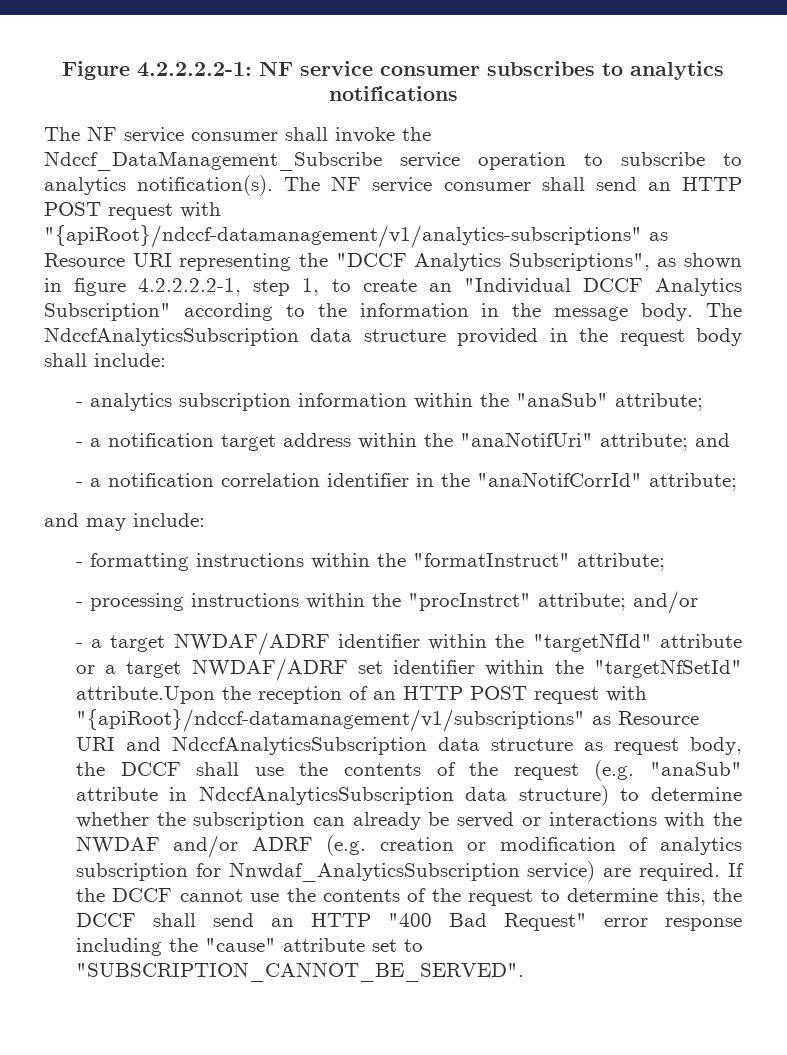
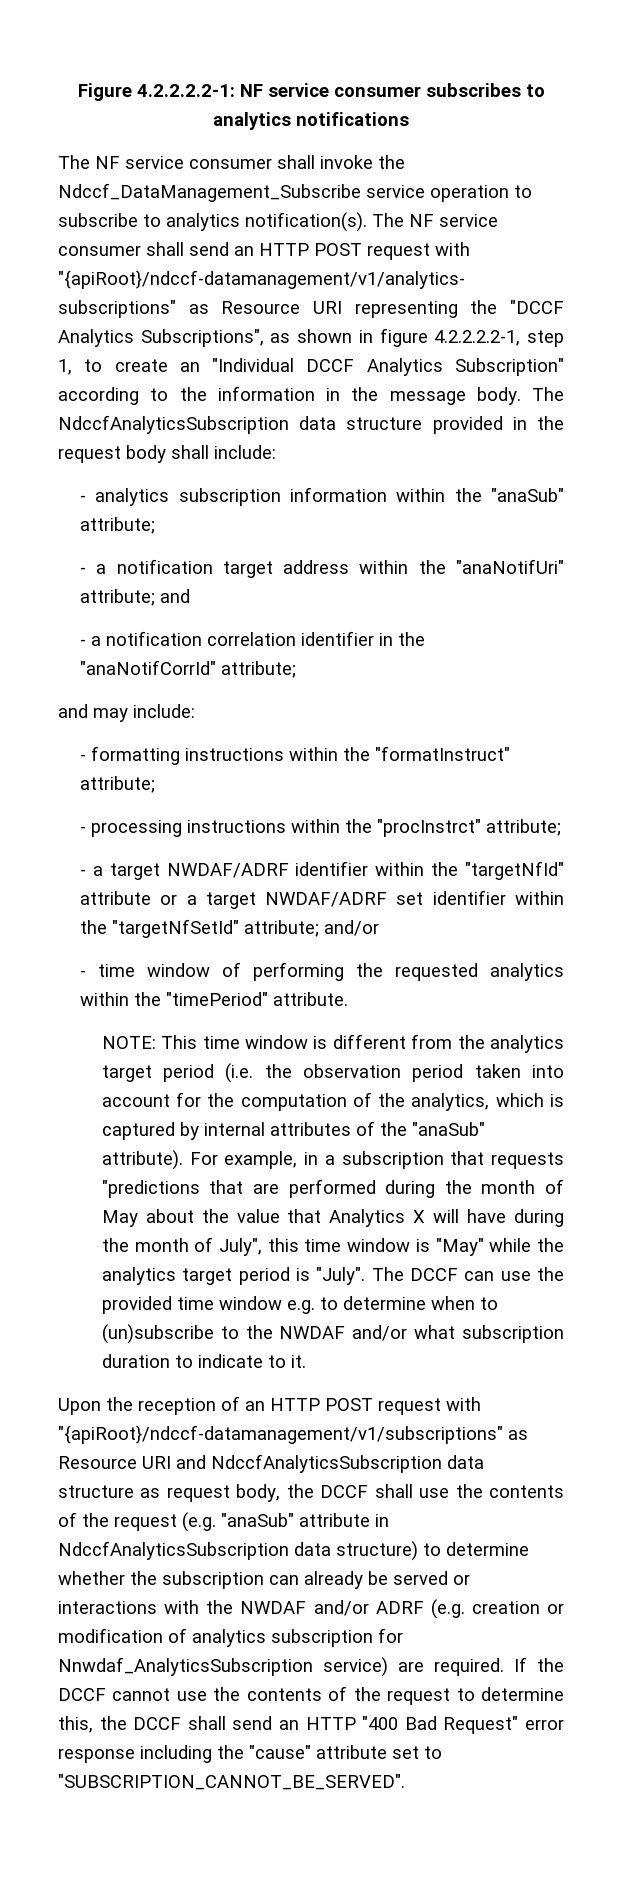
- - processing instructions within the "procInstrct" attribute; and/or
+ - processing instructions within the "procInstrct" attribute;
- - a target NWDAF/ADRF identifier within the "targetNfId" attribute or a target NWDAF/ADRF set identifier within the "targetNfSetId" attribute.Upon the reception of an HTTP POST request with "{apiRoot}/ndccf-datamanagement/v1/subscriptions" as Resource URI and NdccfAnalyticsSubscription data structure as request body, the DCCF shall use the contents of the request (e.g. "anaSub" attribute in NdccfAnalyticsSubscription data structure) to determine whether the subscription can already be served or interactions with the NWDAF and/or ADRF (e.g. creation or modification of analytics subscription for Nnwdaf_AnalyticsSubscription service) are required.
+ - a target NWDAF/ADRF identifier within the "targetNfId" attribute or a target NWDAF/ADRF set identifier within the "targetNfSetId" attribute; and/or
+ - time window of performing the requested analytics within the "timePeriod" attribute.
+ NOTE: This time window is different from the analytics target period (i.e. the observation period taken into account for the computation of the analytics, which is captured by internal attributes of the "anaSub" attribute). For example, in a subscription that requests "predictions that are performed during the month of May about the value that Analytics X will have during the month of July", this time window is "May" while the analytics target period is "July". The DCCF can use the provided time window e.g. to determine when to (un)subscribe to the NWDAF and/or what subscription duration to indicate to it.
+ Upon the reception of an HTTP POST request with "{apiRoot}/ndccf-datamanagement/v1/subscriptions" as Resource URI and NdccfAnalyticsSubscription data structure as request body, the DCCF shall use the contents of the request (e.g. "anaSub" attribute in NdccfAnalyticsSubscription data structure) to determine whether the subscription can already be served or interactions with the NWDAF and/or ADRF (e.g. creation or modification of analytics subscription for Nnwdaf_AnalyticsSubscription service) are required.

